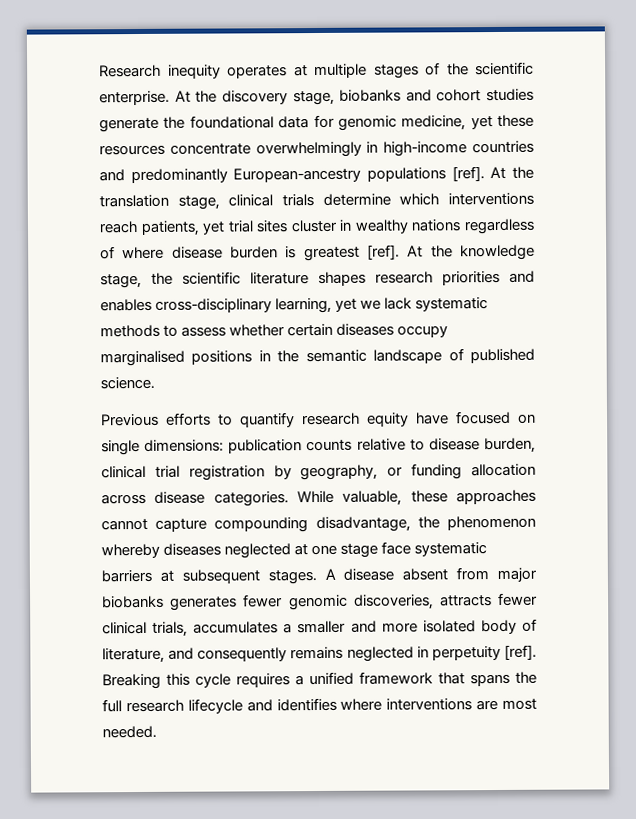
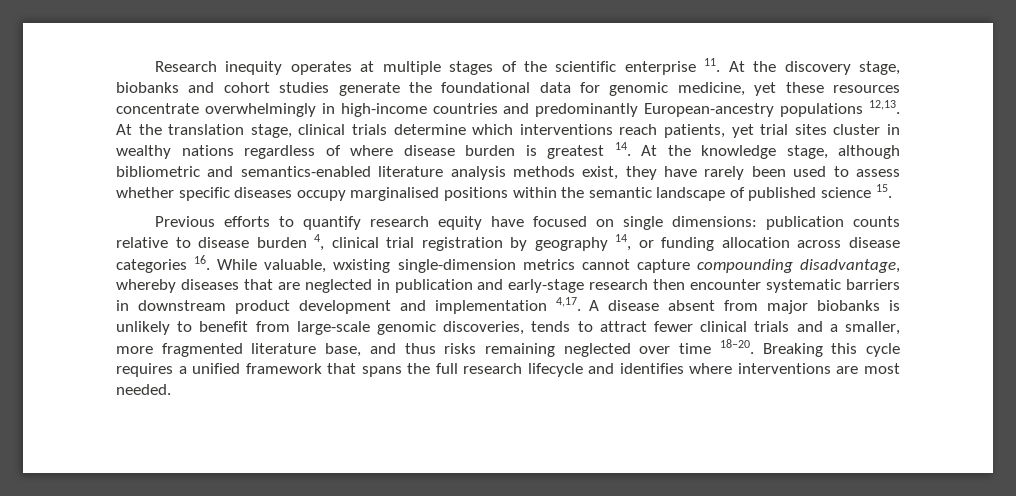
- Research inequity operates at multiple stages of the scientific enterprise. At the discovery stage, biobanks and cohort studies generate the foundational data for genomic medicine, yet these resources concentrate overwhelmingly in high-income countries and predominantly European-ancestry populations [ref].
+ Research inequity operates at multiple stages of the scientific enterprise 11. At the discovery stage, biobanks and cohort studies generate the foundational data for genomic medicine, yet these resources concentrate overwhelmingly in high-income countries and predominantly European-ancestry populations 12,13.
- At the translation stage, clinical trials determine which interventions reach patients, yet trial sites cluster in wealthy nations regardless of where disease burden is greatest [ref]. At the knowledge stage, the scientific literature shapes research priorities and enables cross-disciplinary learning, yet we lack systematic methods to assess whether certain diseases occupy marginalised positions in the semantic landscape of published science.
+ At the translation stage, clinical trials determine which interventions reach patients, yet trial sites cluster in wealthy nations regardless of where disease burden is greatest 14. At the knowledge stage, although bibliometric and semantics-enabled literature analysis methods exist, they have rarely been used to assess whether specific diseases occupy marginalised positions within the semantic landscape of published science 15.
- Previous efforts to quantify research equity have focused on single dimensions: publication counts relative to disease burden, clinical trial registration by geography, or funding allocation across disease categories. While valuable, these approaches cannot capture compounding disadvantage, the phenomenon whereby diseases neglected at one stage face systematic barriers at subsequent stages.
+ Previous efforts to quantify research equity have focused on single dimensions: publication counts relative to disease burden 4, clinical trial registration by geography 14, or funding allocation across disease categories 16. While valuable, wxisting single-dimension metrics cannot capture compounding disadvantage, whereby diseases that are neglected in publication and early-stage research then encounter systematic barriers in downstream product development and implementation 4,17.
- A disease absent from major biobanks generates fewer genomic discoveries, attracts fewer clinical trials, accumulates a smaller and more isolated body of literature, and consequently remains neglected in perpetuity [ref].
+ A disease absent from major biobanks is unlikely to benefit from large-scale genomic discoveries, tends to attract fewer clinical trials and a smaller, more fragmented literature base, and thus risks remaining neglected over time 18–20.

